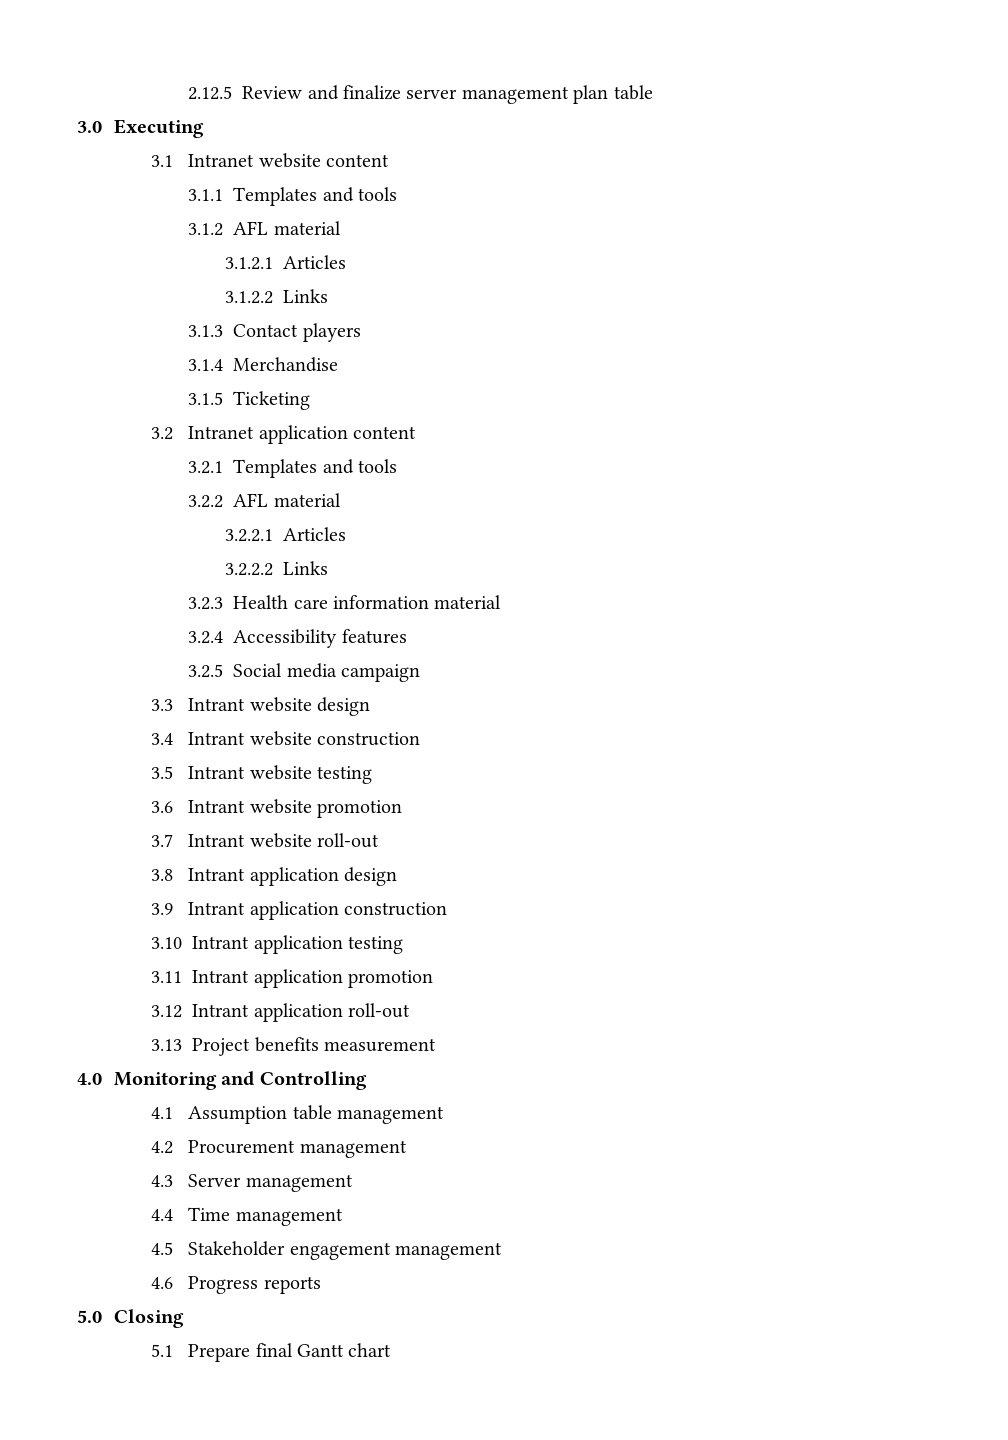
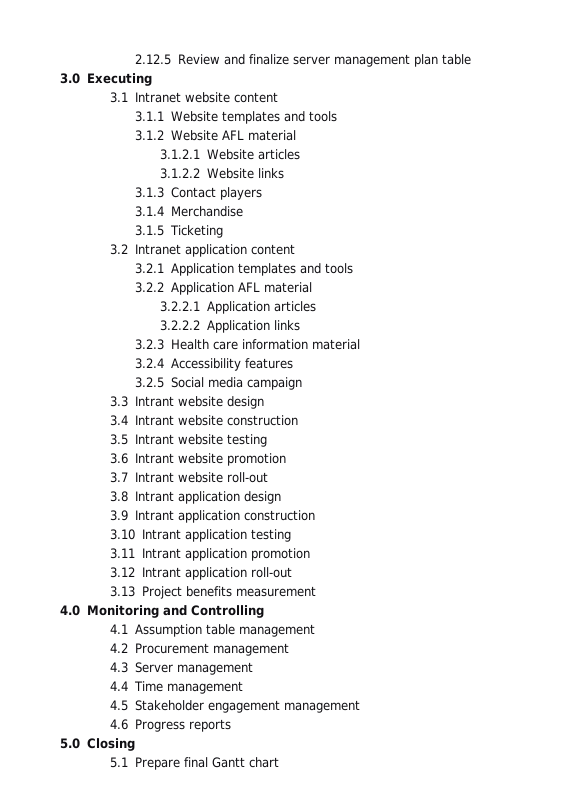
- 3.1.1 Templates and tools
+ 3.1.1 Website templates and tools
- 3.1.2 AFL material
+ 3.1.2 Website AFL material
- 3.1.2.1 Articles
+ 3.1.2.1 Website articles
- 3.1.2.2 Links
+ 3.1.2.2 Website links
- 3.2.1 Templates and tools
+ 3.2.1 Application templates and tools
- 3.2.2 AFL material
+ 3.2.2 Application AFL material
- 3.2.2.1 Articles
+ 3.2.2.1 Application articles
- 3.2.2.2 Links
+ 3.2.2.2 Application links

